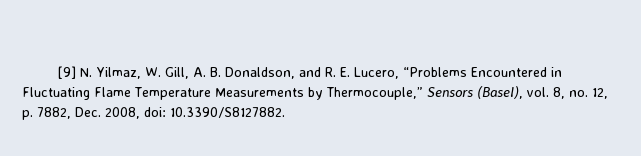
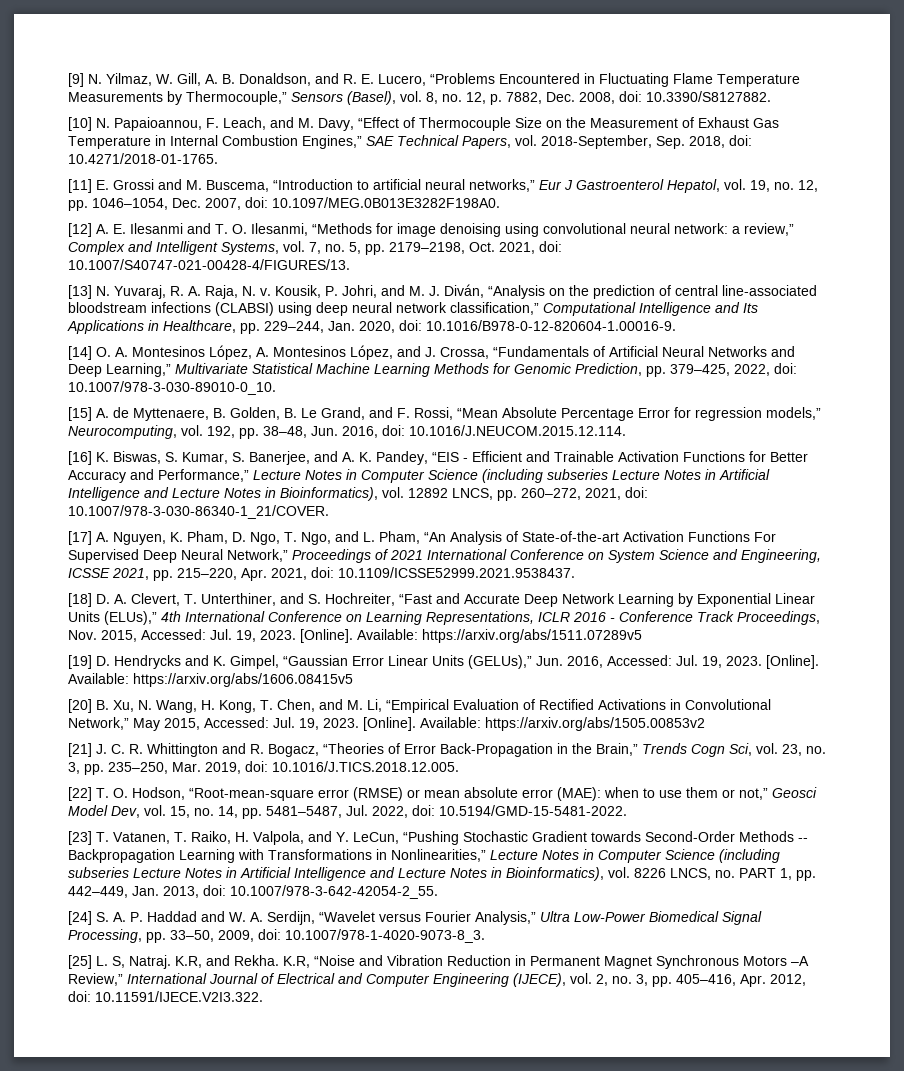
+ [10] N. Papaioannou, F. Leach, and M. Davy, “Effect of Thermocouple Size on the Measurement of Exhaust Gas Temperature in Internal Combustion Engines,” SAE Technical Papers, vol. 2018-September, Sep. 2018, doi: 10.4271/2018-01-1765.
+ [11] E. Grossi and M. Buscema, “Introduction to artificial neural networks,” Eur J Gastroenterol Hepatol, vol. 19, no. 12, pp. 1046–1054, Dec. 2007, doi: 10.1097/MEG.0B013E3282F198A0.
+ [12] A. E. Ilesanmi and T. O. Ilesanmi, “Methods for image denoising using convolutional neural network: a review,” Complex and Intelligent Systems, vol. 7, no. 5, pp. 2179–2198, Oct. 2021, doi: 10.1007/S40747-021-00428-4/FIGURES/13.
+ [13] N. Yuvaraj, R. A. Raja, N. v. Kousik, P. Johri, and M. J. Diván, “Analysis on the prediction of central line-associated bloodstream infections (CLABSI) using deep neural network classification,” Computational Intelligence and Its Applications in Healthcare, pp. 229–244, Jan. 2020, doi: 10.1016/B978-0-12-820604-1.00016-9.
+ [14] O. A. Montesinos López, A. Montesinos López, and J. Crossa, “Fundamentals of Artificial Neural Networks and Deep Learning,” Multivariate Statistical Machine Learning Methods for Genomic Prediction, pp. 379–425, 2022, doi: 10.1007/978-3-030-89010-0_10.
+ [15] A. de Myttenaere, B. Golden, B. Le Grand, and F. Rossi, “Mean Absolute Percentage Error for regression models,” Neurocomputing, vol. 192, pp. 38–48, Jun. 2016, doi: 10.1016/J.NEUCOM.2015.12.114.
+ [16] K. Biswas, S. Kumar, S. Banerjee, and A. K. Pandey, “EIS - Efficient and Trainable Activation Functions for Better Accuracy and Performance,” Lecture Notes in Computer Science (including subseries Lecture Notes in Artificial Intelligence and Lecture Notes in Bioinformatics), vol. 12892 LNCS, pp. 260–272, 2021, doi: 10.1007/978-3-030-86340-1_21/COVER.
+ [17] A. Nguyen, K. Pham, D. Ngo, T. Ngo, and L. Pham, “An Analysis of State-of-the-art Activation Functions For Supervised Deep Neural Network,” Proceedings of 2021 International Conference on System Science and Engineering, ICSSE 2021, pp. 215–220, Apr. 2021, doi: 10.1109/ICSSE52999.2021.9538437.
+ [18] D. A. Clevert, T. Unterthiner, and S. Hochreiter, “Fast and Accurate Deep Network Learning by Exponential Linear Units (ELUs),” 4th International Conference on Learning Representations, ICLR 2016 - Conference Track Proceedings, Nov. 2015, Accessed: Jul. 19, 2023. [Online]. Available: https://arxiv.org/abs/1511.07289v5
+ [19] D. Hendrycks and K. Gimpel, “Gaussian Error Linear Units (GELUs),” Jun. 2016, Accessed: Jul. 19, 2023. [Online]. Available: https://arxiv.org/abs/1606.08415v5
+ [20] B. Xu, N. Wang, H. Kong, T. Chen, and M. Li, “Empirical Evaluation of Rectified Activations in Convolutional Network,” May 2015, Accessed: Jul. 19, 2023. [Online]. Available: https://arxiv.org/abs/1505.00853v2
+ [21] J. C. R. Whittington and R. Bogacz, “Theories of Error Back-Propagation in the Brain,” Trends Cogn Sci, vol. 23, no. 3, pp. 235–250, Mar. 2019, doi: 10.1016/J.TICS.2018.12.005.
+ [22] T. O. Hodson, “Root-mean-square error (RMSE) or mean absolute error (MAE): when to use them or not,” Geosci Model Dev, vol. 15, no. 14, pp. 5481–5487, Jul. 2022, doi: 10.5194/GMD-15-5481-2022.
+ [23] T. Vatanen, T. Raiko, H. Valpola, and Y. LeCun, “Pushing Stochastic Gradient towards Second-Order Methods -- Backpropagation Learning with Transformations in Nonlinearities,” Lecture Notes in Computer Science (including subseries Lecture Notes in Artificial Intelligence and Lecture Notes in Bioinformatics), vol. 8226 LNCS, no. PART 1, pp. 442–449, Jan. 2013, doi: 10.1007/978-3-642-42054-2_55.
+ [24] S. A. P. Haddad and W. A. Serdijn, “Wavelet versus Fourier Analysis,” Ultra Low-Power Biomedical Signal Processing, pp. 33–50, 2009, doi: 10.1007/978-1-4020-9073-8_3.
+ [25] L. S, Natraj. K.R, and Rekha. K.R, “Noise and Vibration Reduction in Permanent Magnet Synchronous Motors –A Review,” International Journal of Electrical and Computer Engineering (IJECE), vol. 2, no. 3, pp. 405–416, Apr. 2012, doi: 10.11591/IJECE.V2I3.322.

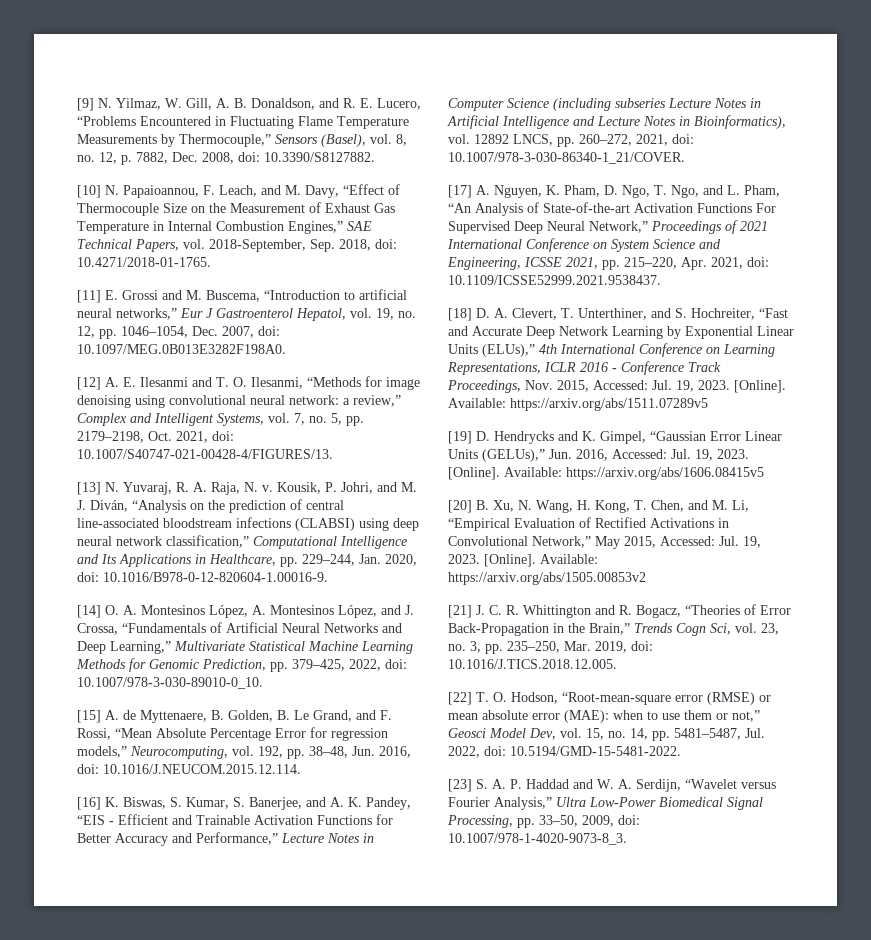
- [23] T. Vatanen, T. Raiko, H. Valpola, and Y. LeCun, “Pushing Stochastic Gradient towards Second-Order Methods -- Backpropagation Learning with Transformations in Nonlinearities,” Lecture Notes in Computer Science (including subseries Lecture Notes in Artificial Intelligence and Lecture Notes in Bioinformatics), vol. 8226 LNCS, no. PART 1, pp. 442–449, Jan. 2013, doi: 10.1007/978-3-642-42054-2_55.
- [24] S. A. P. Haddad and W. A. Serdijn, “Wavelet versus Fourier Analysis,” Ultra Low-Power Biomedical Signal Processing, pp. 33–50, 2009, doi: 10.1007/978-1-4020-9073-8_3.
+ [23] S. A. P. Haddad and W. A. Serdijn, “Wavelet versus Fourier Analysis,” Ultra Low-Power Biomedical Signal Processing, pp. 33–50, 2009, doi: 10.1007/978-1-4020-9073-8_3.
- [25] L. S, Natraj. K.R, and Rekha. K.R, “Noise and Vibration Reduction in Permanent Magnet Synchronous Motors –A Review,” International Journal of Electrical and Computer Engineering (IJECE), vol. 2, no. 3, pp. 405–416, Apr. 2012, doi: 10.11591/IJECE.V2I3.322.

